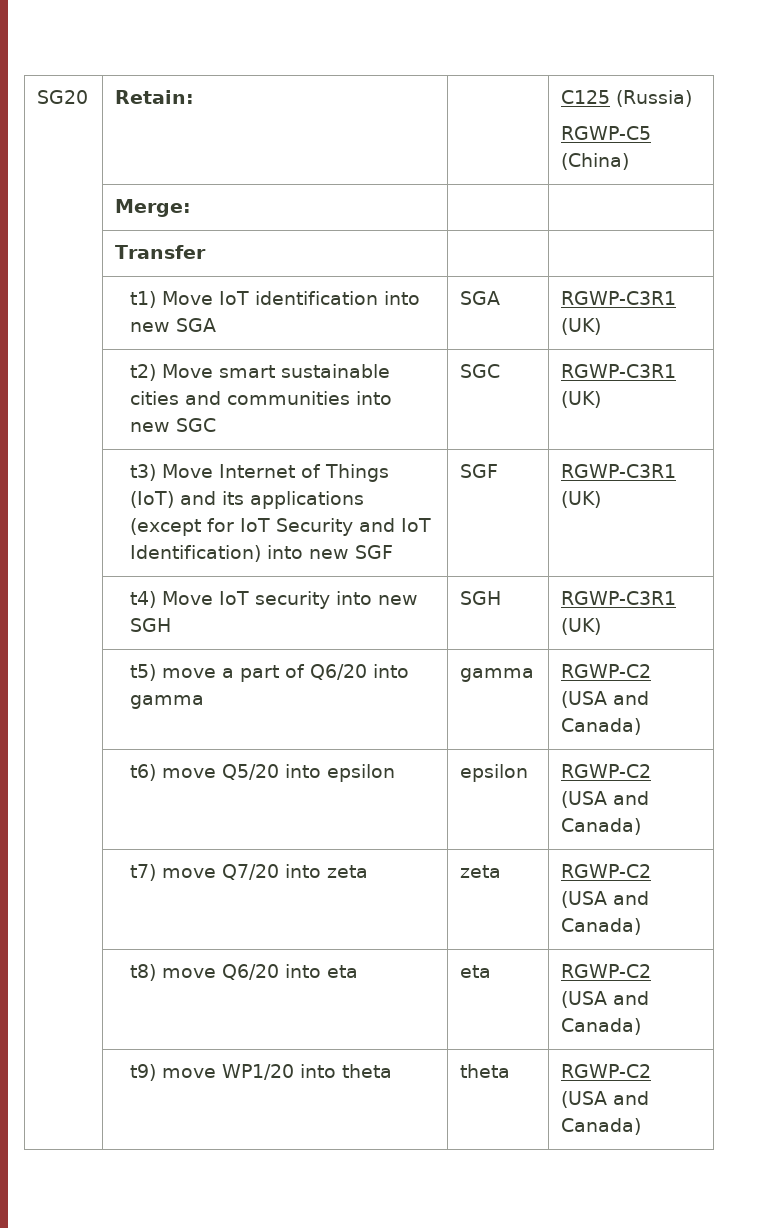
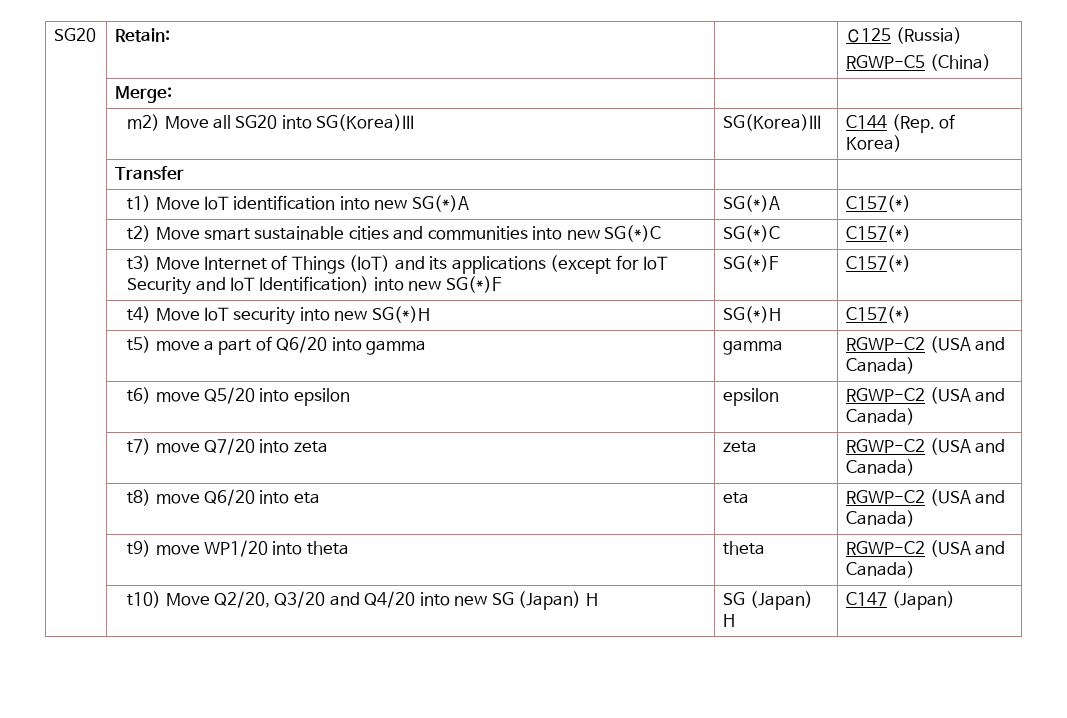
+ | m2) Move all SG20 into SG(Korea)III | SG(Korea)III | C144 (Rep. of Korea)
- | t1) Move IoT identification into new SGA | SGA | RGWP-C3R1 (UK)
+ | t1) Move IoT identification into new SG(*)A | SG(*)A | C157(*)
- | t2) Move smart sustainable cities and communities into new SGC | SGC | RGWP-C3R1 (UK)
+ | t2) Move smart sustainable cities and communities into new SG(*)C | SG(*)C | C157(*)
- | t3) Move Internet of Things (IoT) and its applications (except for IoT Security and IoT Identification) into new SGF | SGF | RGWP-C3R1 (UK)
+ | t3) Move Internet of Things (IoT) and its applications (except for IoT Security and IoT Identification) into new SG(*)F | SG(*)F | C157(*)
- | t4) Move IoT security into new SGH | SGH | RGWP-C3R1 (UK)
+ | t4) Move IoT security into new SG(*)H | SG(*)H | C157(*)
+ | t10) Move Q2/20, Q3/20 and Q4/20 into new SG (Japan) H | SG (Japan) H | C147 (Japan)

